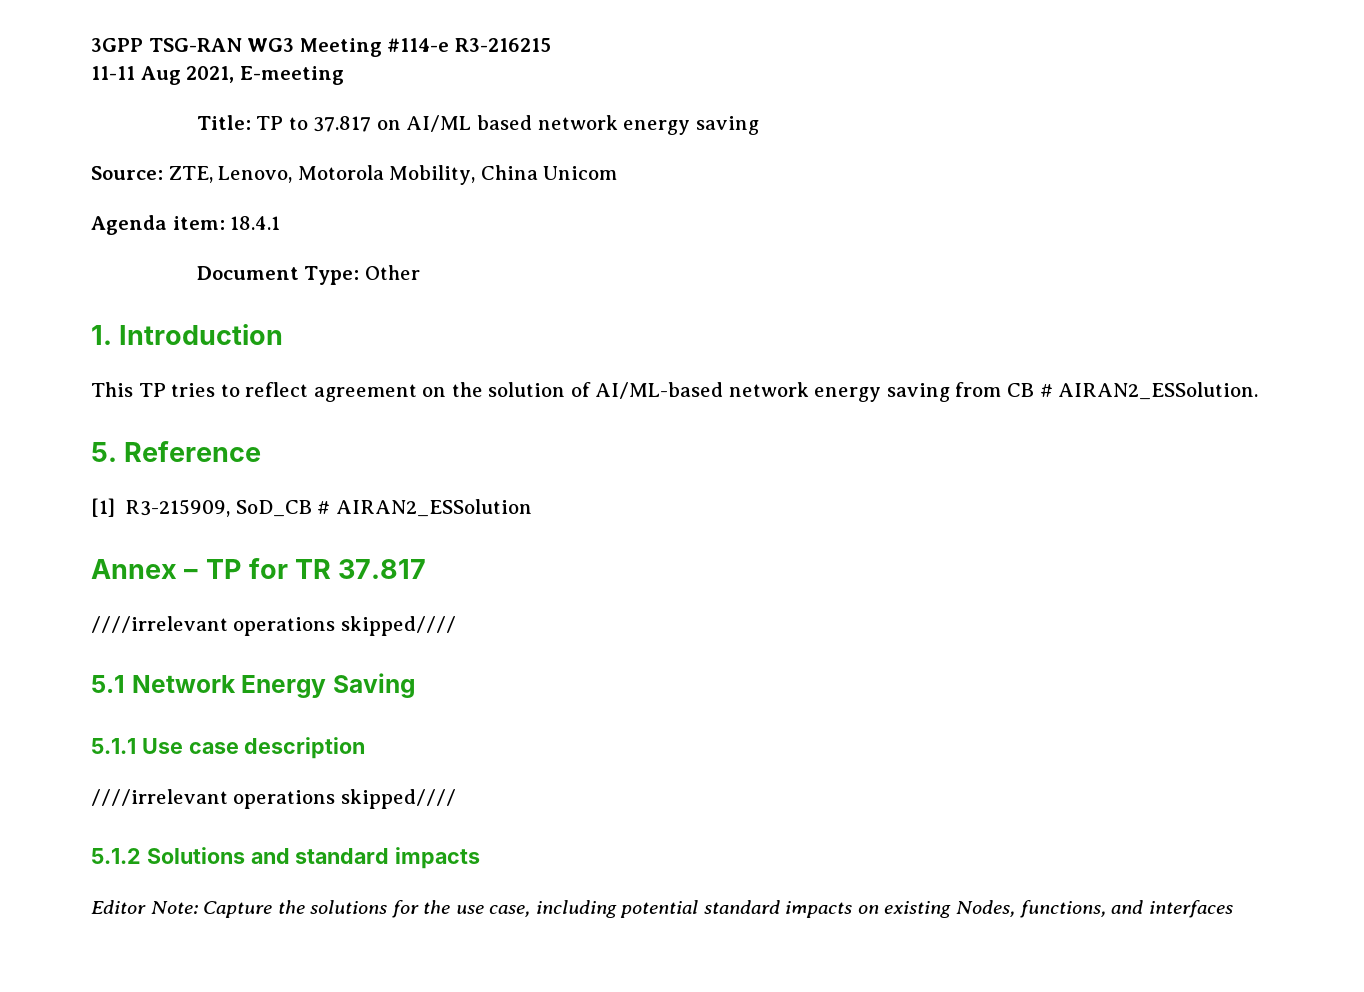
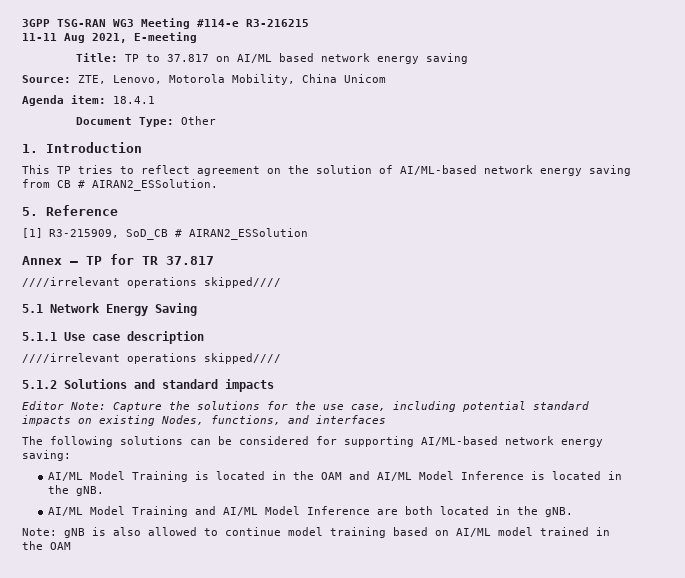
+ The following solutions can be considered for supporting AI/ML-based network energy saving:
+ AI/ML Model Training is located in the OAM and AI/ML Model Inference is located in the gNB.
+ AI/ML Model Training and AI/ML Model Inference are both located in the gNB.
+ Note: gNB is also allowed to continue model training based on AI/ML model trained in the OAM

